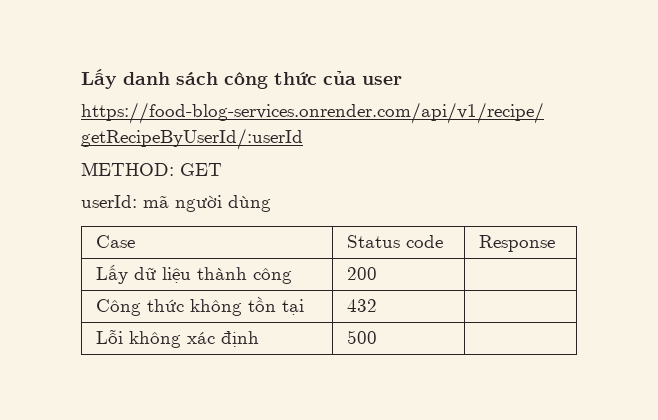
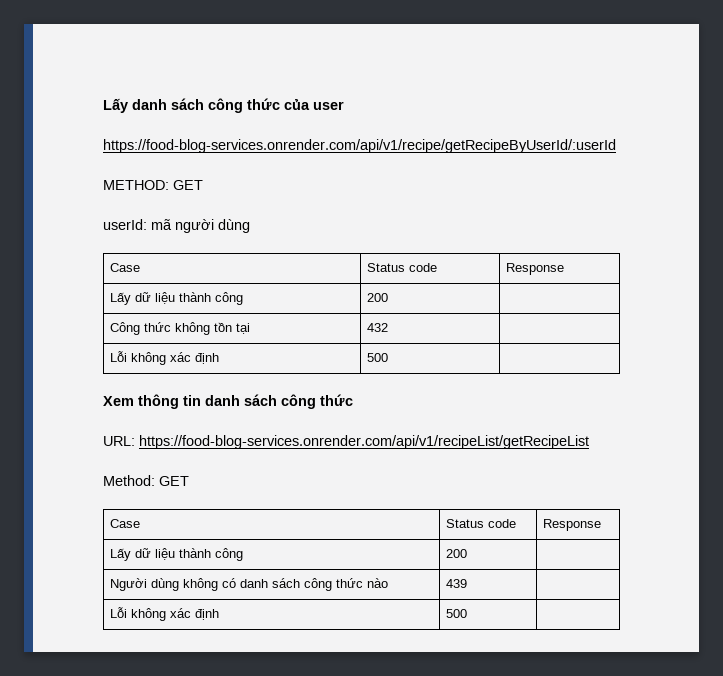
+ Xem thông tin danh sách công thức
+ URL: https://food-blog-services.onrender.com/api/v1/recipeList/getRecipeList
+ Method: GET
+ Case | Status code | Response
+ Lấy dữ liệu thành công | 200 |
+ Người dùng không có danh sách công thức nào | 439 |
+ Lỗi không xác định | 500 |

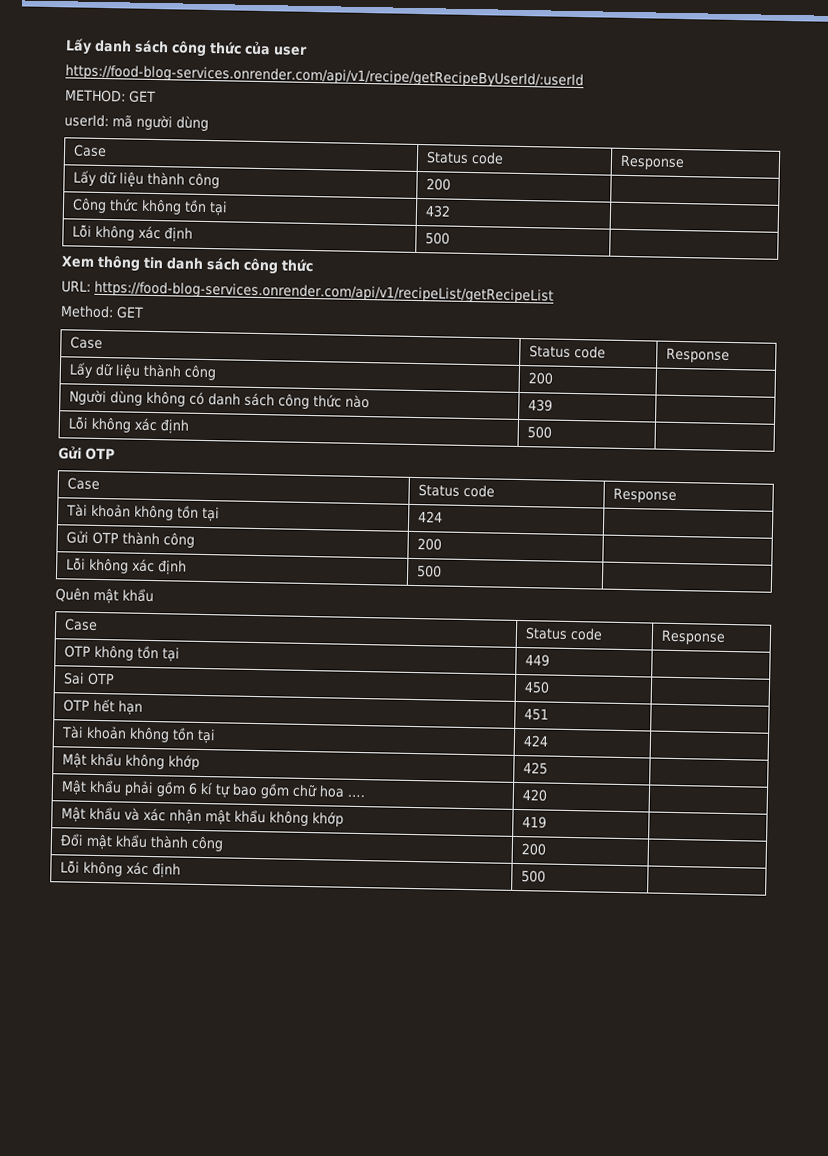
  Người dùng không có danh sách công thức nào | 439 |
+ Lỗi không xác định | 500 |
+ Gửi OTP
+ Case | Status code | Response
+ Tài khoản không tồn tại | 424 |
+ Gửi OTP thành công | 200 |
+ Lỗi không xác định | 500 |
+ Quên mật khẩu
+ Case | Status code | Response
+ OTP không tồn tại | 449 |
+ Sai OTP | 450 |
+ OTP hết hạn | 451 |
+ Tài khoản không tồn tại | 424 |
+ Mật khẩu không khớp | 425 |
+ Mật khẩu phải gồm 6 kí tự bao gồm chữ hoa …. | 420 |
+ Mật khẩu và xác nhận mật khẩu không khớp | 419 |
+ Đổi mật khẩu thành công | 200 |

